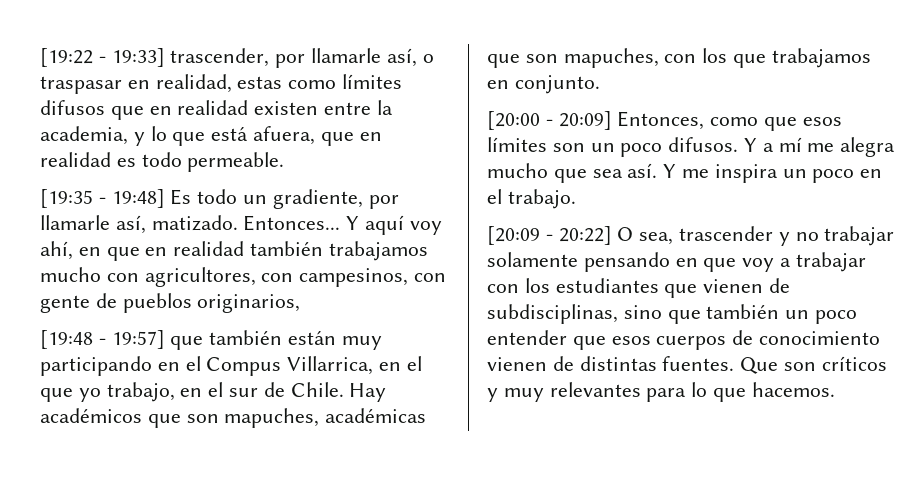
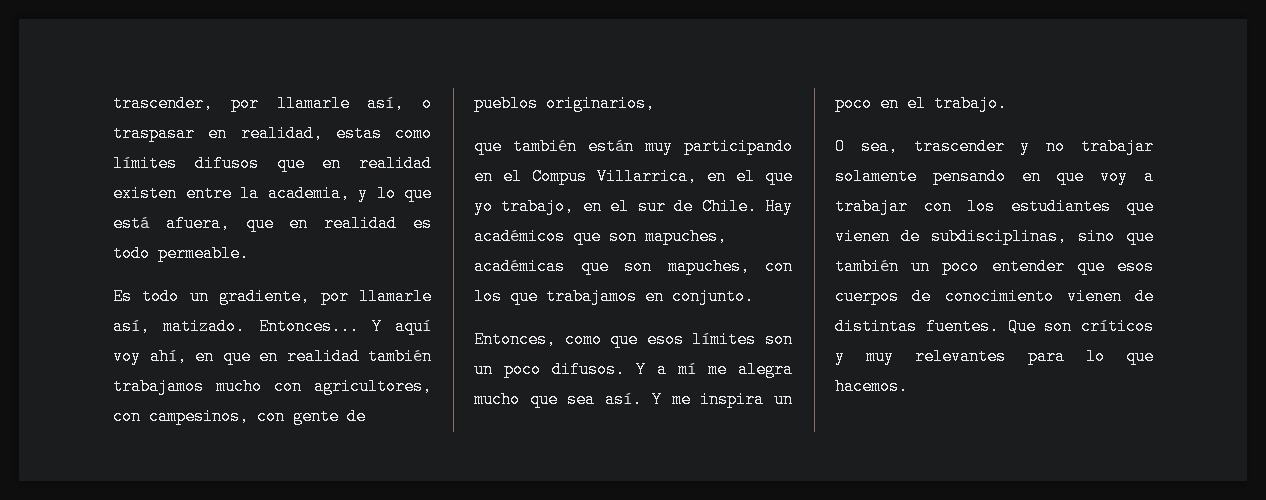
- [19:22 - 19:33] trascender, por llamarle así, o traspasar en realidad, estas como límites difusos que en realidad existen entre la academia, y lo que está afuera, que en realidad es todo permeable.
+ trascender, por llamarle así, o traspasar en realidad, estas como límites difusos que en realidad existen entre la academia, y lo que está afuera, que en realidad es todo permeable.
- [19:35 - 19:48] Es todo un gradiente, por llamarle así, matizado.
+ Es todo un gradiente, por llamarle así, matizado.
- [19:48 - 19:57] que también están muy participando en el Compus Villarrica, en el que yo trabajo, en el sur de Chile.
+ que también están muy participando en el Compus Villarrica, en el que yo trabajo, en el sur de Chile.
- [20:00 - 20:09] Entonces, como que esos límites son un poco difusos.
+ Entonces, como que esos límites son un poco difusos.
- [20:09 - 20:22] O sea, trascender y no trabajar solamente pensando en que voy a trabajar con los estudiantes que vienen de subdisciplinas, sino que también un poco entender que esos cuerpos de conocimiento vienen de distintas fuentes.
+ O sea, trascender y no trabajar solamente pensando en que voy a trabajar con los estudiantes que vienen de subdisciplinas, sino que también un poco entender que esos cuerpos de conocimiento vienen de distintas fuentes.

